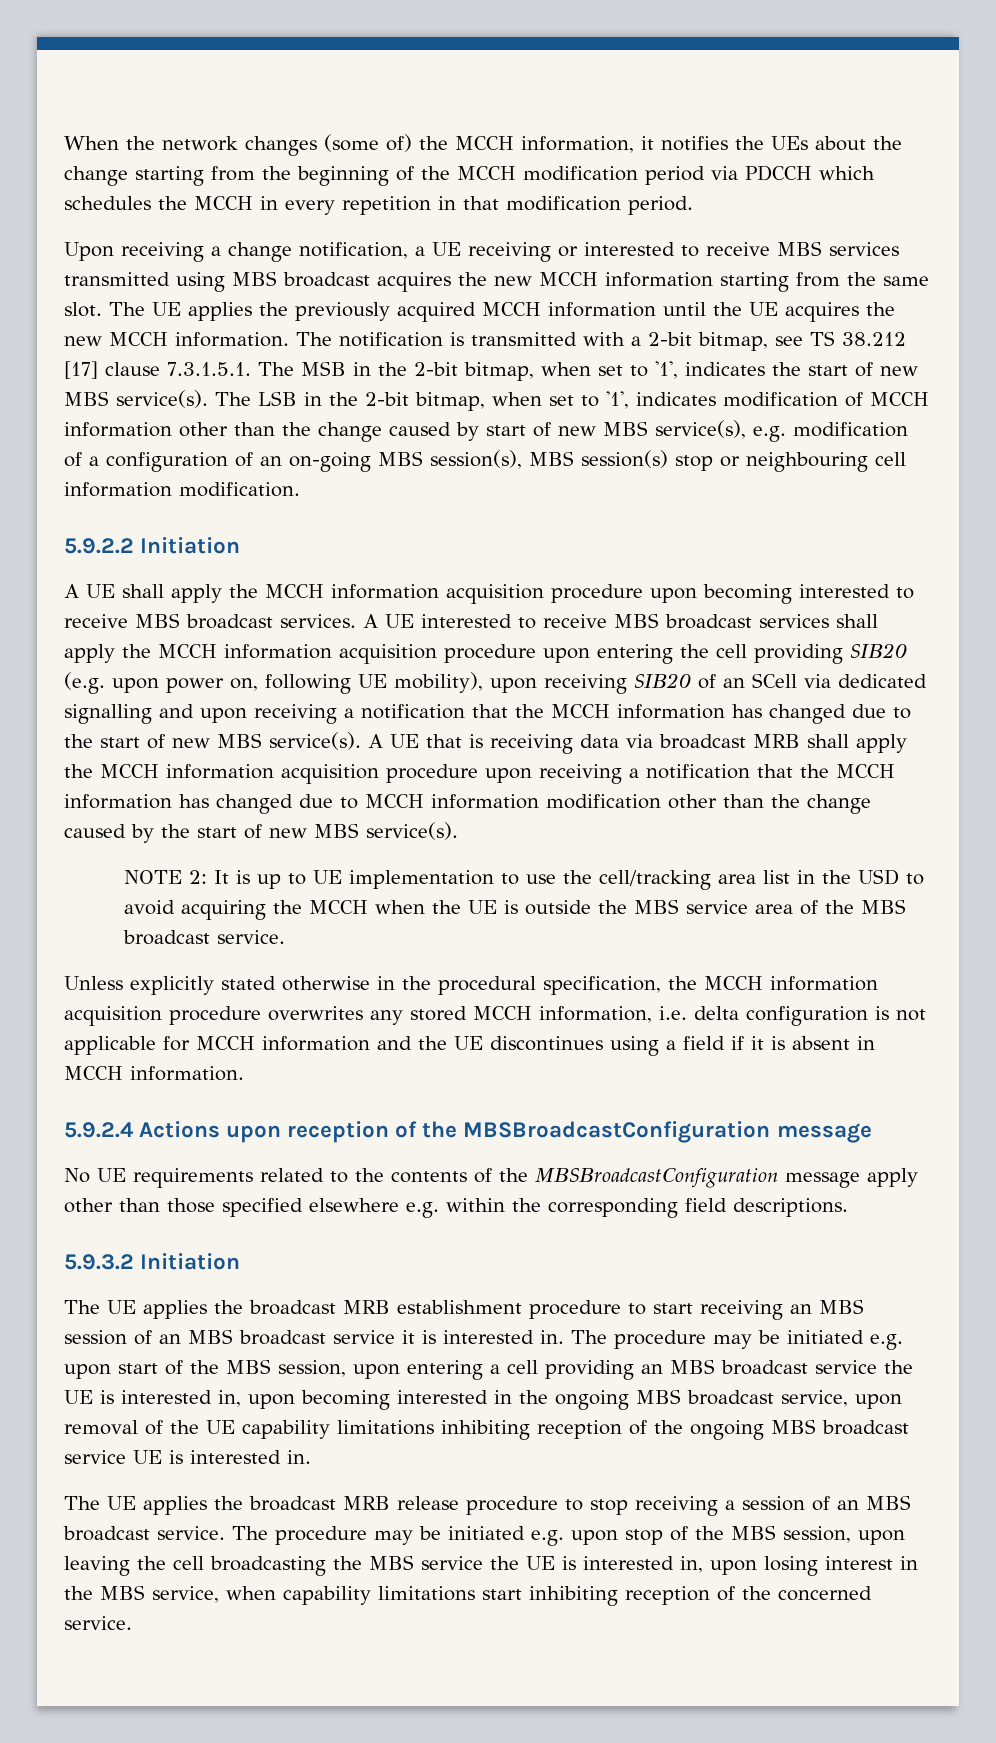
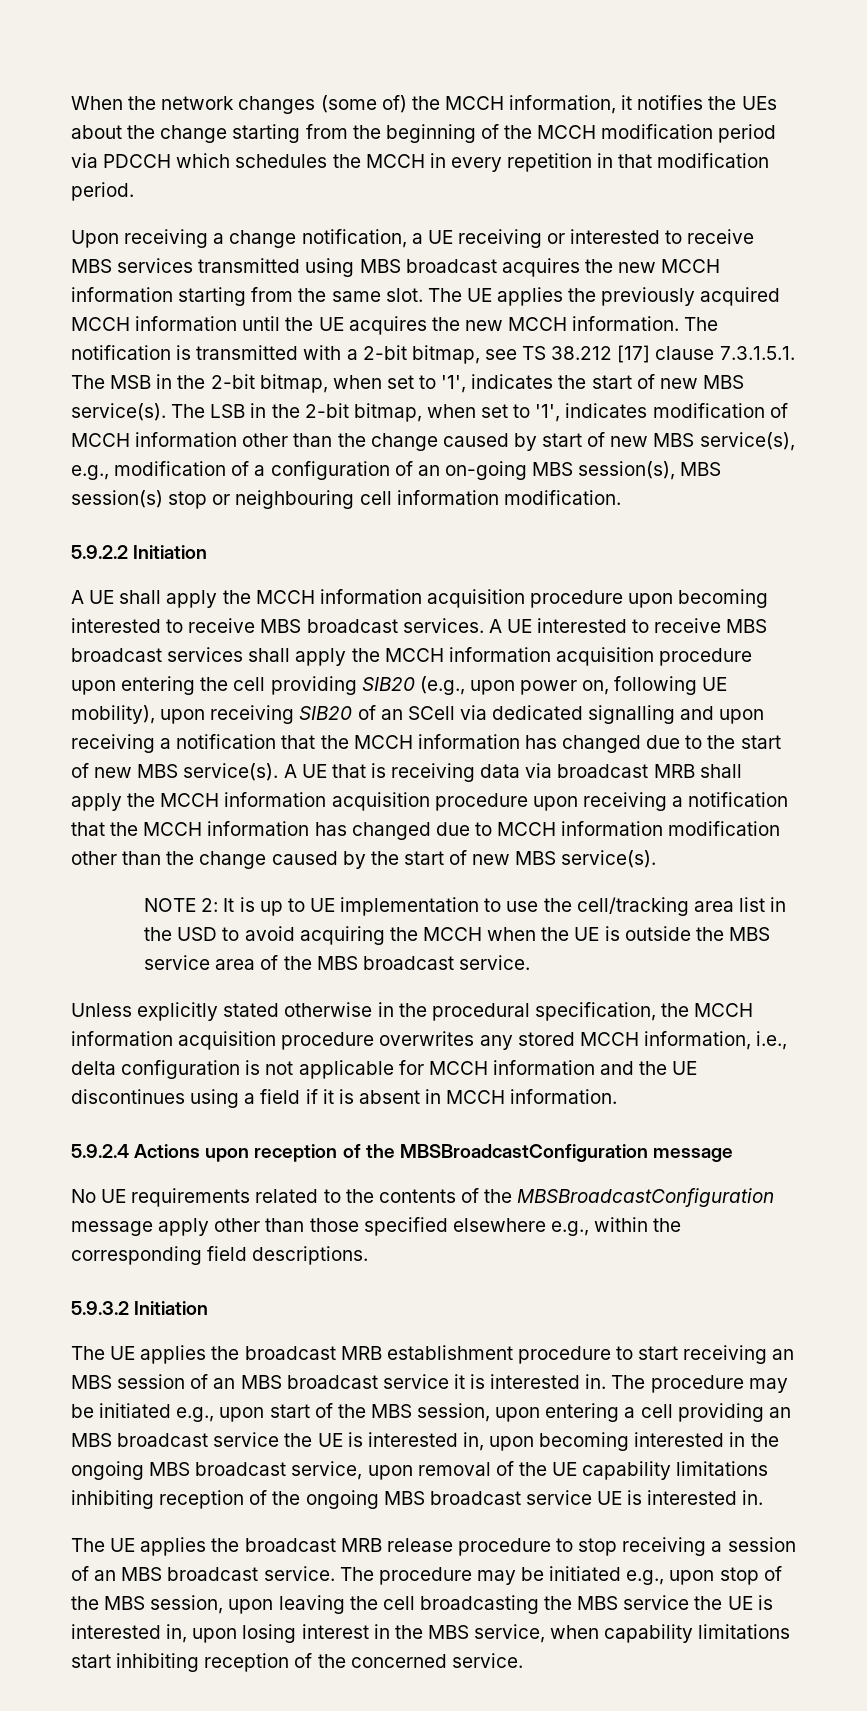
- The LSB in the 2-bit bitmap, when set to '1', indicates modification of MCCH information other than the change caused by start of new MBS service(s), e.g. modification of a configuration of an on-going MBS session(s), MBS session(s) stop or neighbouring cell information modification.
+ The LSB in the 2-bit bitmap, when set to '1', indicates modification of MCCH information other than the change caused by start of new MBS service(s), e.g., modification of a configuration of an on-going MBS session(s), MBS session(s) stop or neighbouring cell information modification.
- A UE interested to receive MBS broadcast services shall apply the MCCH information acquisition procedure upon entering the cell providing SIB20 (e.g. upon power on, following UE mobility), upon receiving SIB20 of an SCell via dedicated signalling and upon receiving a notification that the MCCH information has changed due to the start of new MBS service(s).
+ A UE interested to receive MBS broadcast services shall apply the MCCH information acquisition procedure upon entering the cell providing SIB20 (e.g., upon power on, following UE mobility), upon receiving SIB20 of an SCell via dedicated signalling and upon receiving a notification that the MCCH information has changed due to the start of new MBS service(s).
- Unless explicitly stated otherwise in the procedural specification, the MCCH information acquisition procedure overwrites any stored MCCH information, i.e. delta configuration is not applicable for MCCH information and the UE discontinues using a field if it is absent in MCCH information.
+ Unless explicitly stated otherwise in the procedural specification, the MCCH information acquisition procedure overwrites any stored MCCH information, i.e., delta configuration is not applicable for MCCH information and the UE discontinues using a field if it is absent in MCCH information.
- No UE requirements related to the contents of the MBSBroadcastConfiguration message apply other than those specified elsewhere e.g. within the corresponding field descriptions.
+ No UE requirements related to the contents of the MBSBroadcastConfiguration message apply other than those specified elsewhere e.g., within the corresponding field descriptions.
- The procedure may be initiated e.g. upon start of the MBS session, upon entering a cell providing an MBS broadcast service the UE is interested in, upon becoming interested in the ongoing MBS broadcast service, upon removal of the UE capability limitations inhibiting reception of the ongoing MBS broadcast service UE is interested in.
+ The procedure may be initiated e.g., upon start of the MBS session, upon entering a cell providing an MBS broadcast service the UE is interested in, upon becoming interested in the ongoing MBS broadcast service, upon removal of the UE capability limitations inhibiting reception of the ongoing MBS broadcast service UE is interested in.
- The procedure may be initiated e.g. upon stop of the MBS session, upon leaving the cell broadcasting the MBS service the UE is interested in, upon losing interest in the MBS service, when capability limitations start inhibiting reception of the concerned service.
+ The procedure may be initiated e.g., upon stop of the MBS session, upon leaving the cell broadcasting the MBS service the UE is interested in, upon losing interest in the MBS service, when capability limitations start inhibiting reception of the concerned service.

